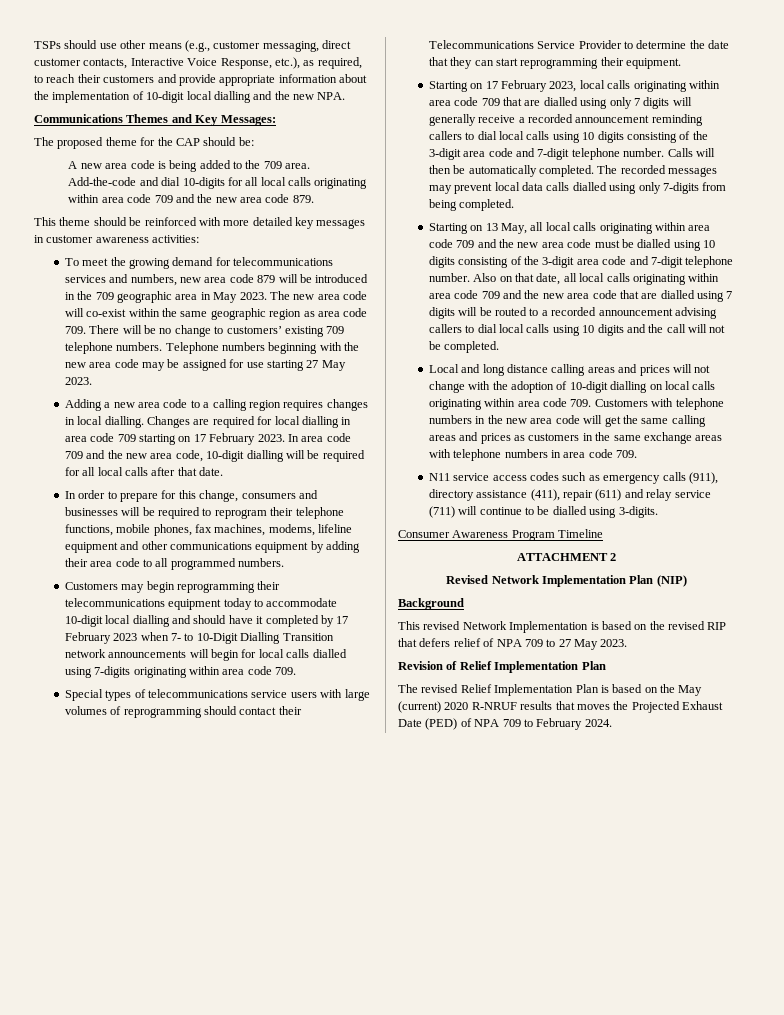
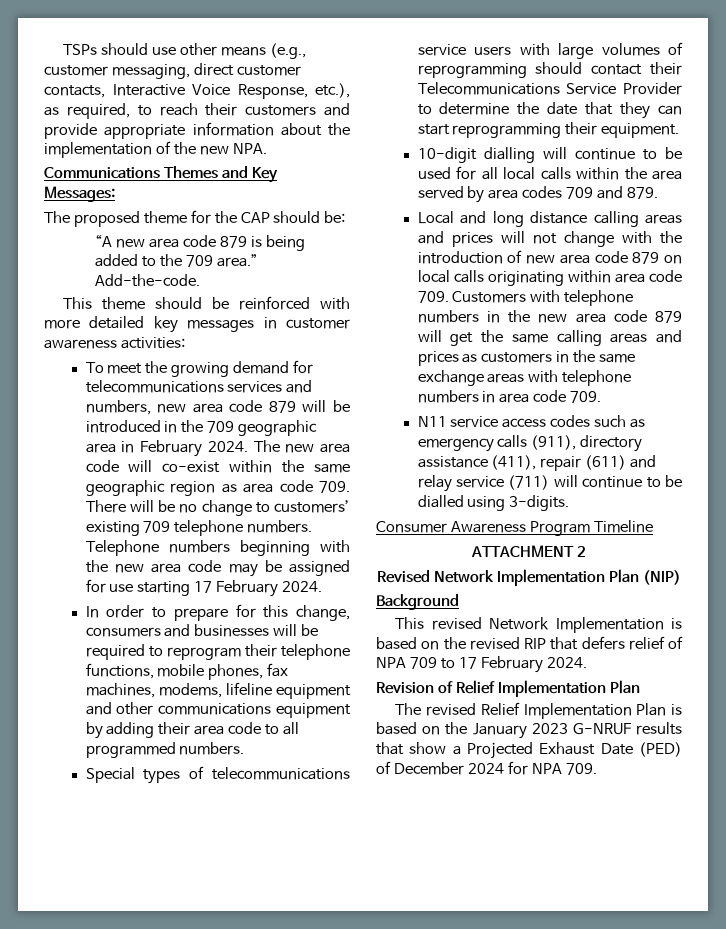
- TSPs should use other means (e.g., customer messaging, direct customer contacts, Interactive Voice Response, etc.), as required, to reach their customers and provide appropriate information about the implementation of 10-digit local dialling and the new NPA.
+ TSPs should use other means (e.g., customer messaging, direct customer contacts, Interactive Voice Response, etc.), as required, to reach their customers and provide appropriate information about the implementation of the new NPA.
- A new area code is being added to the 709 area. Add-the-code and dial 10-digits for all local calls originating within area code 709 and the new area code 879.
+ “A new area code 879 is being added to the 709 area.” Add-the-code.
- To meet the growing demand for telecommunications services and numbers, new area code 879 will be introduced in the 709 geographic area in May 2023.
+ To meet the growing demand for telecommunications services and numbers, new area code 879 will be introduced in the 709 geographic area in February 2024.
- Telephone numbers beginning with the new area code may be assigned for use starting 27 May 2023.
- Adding a new area code to a calling region requires changes in local dialling. Changes are required for local dialling in area code 709 starting on 17 February 2023. In area code 709 and the new area code, 10-digit dialling will be required for all local calls after that date.
+ Telephone numbers beginning with the new area code may be assigned for use starting 17 February 2024.
- Customers may begin reprogramming their telecommunications equipment today to accommodate 10-digit local dialling and should have it completed by 17 February 2023 when 7- to 10-Digit Dialling Transition network announcements will begin for local calls dialled using 7-digits originating within area code 709.
- Starting on 17 February 2023, local calls originating within area code 709 that are dialled using only 7 digits will generally receive a recorded announcement reminding callers to dial local calls using 10 digits consisting of the 3-digit area code and 7-digit telephone number. Calls will then be automatically completed. The recorded messages may prevent local data calls dialled using only 7-digits from being completed.
- Starting on 13 May, all local calls originating within area code 709 and the new area code must be dialled using 10 digits consisting of the 3-digit area code and 7-digit telephone number. Also on that date, all local calls originating within area code 709 and the new area code that are dialled using 7 digits will be routed to a recorded announcement advising callers to dial local calls using 10 digits and the call will not be completed.
+ 10-digit dialling will continue to be used for all local calls within the area served by area codes 709 and 879.
- Local and long distance calling areas and prices will not change with the adoption of 10-digit dialling on local calls originating within area code 709. Customers with telephone numbers in the new area code will get the same calling areas and prices as customers in the same exchange areas with telephone numbers in area code 709.
+ Local and long distance calling areas and prices will not change with the introduction of new area code 879 on local calls originating within area code 709. Customers with telephone numbers in the new area code 879 will get the same calling areas and prices as customers in the same exchange areas with telephone numbers in area code 709.
- This revised Network Implementation is based on the revised RIP that defers relief of NPA 709 to 27 May 2023.
+ This revised Network Implementation is based on the revised RIP that defers relief of NPA 709 to 17 February 2024.
- The revised Relief Implementation Plan is based on the May (current) 2020 R-NRUF results that moves the Projected Exhaust Date (PED) of NPA 709 to February 2024.
+ The revised Relief Implementation Plan is based on the January 2023 G-NRUF results that show a Projected Exhaust Date (PED) of December 2024 for NPA 709.

